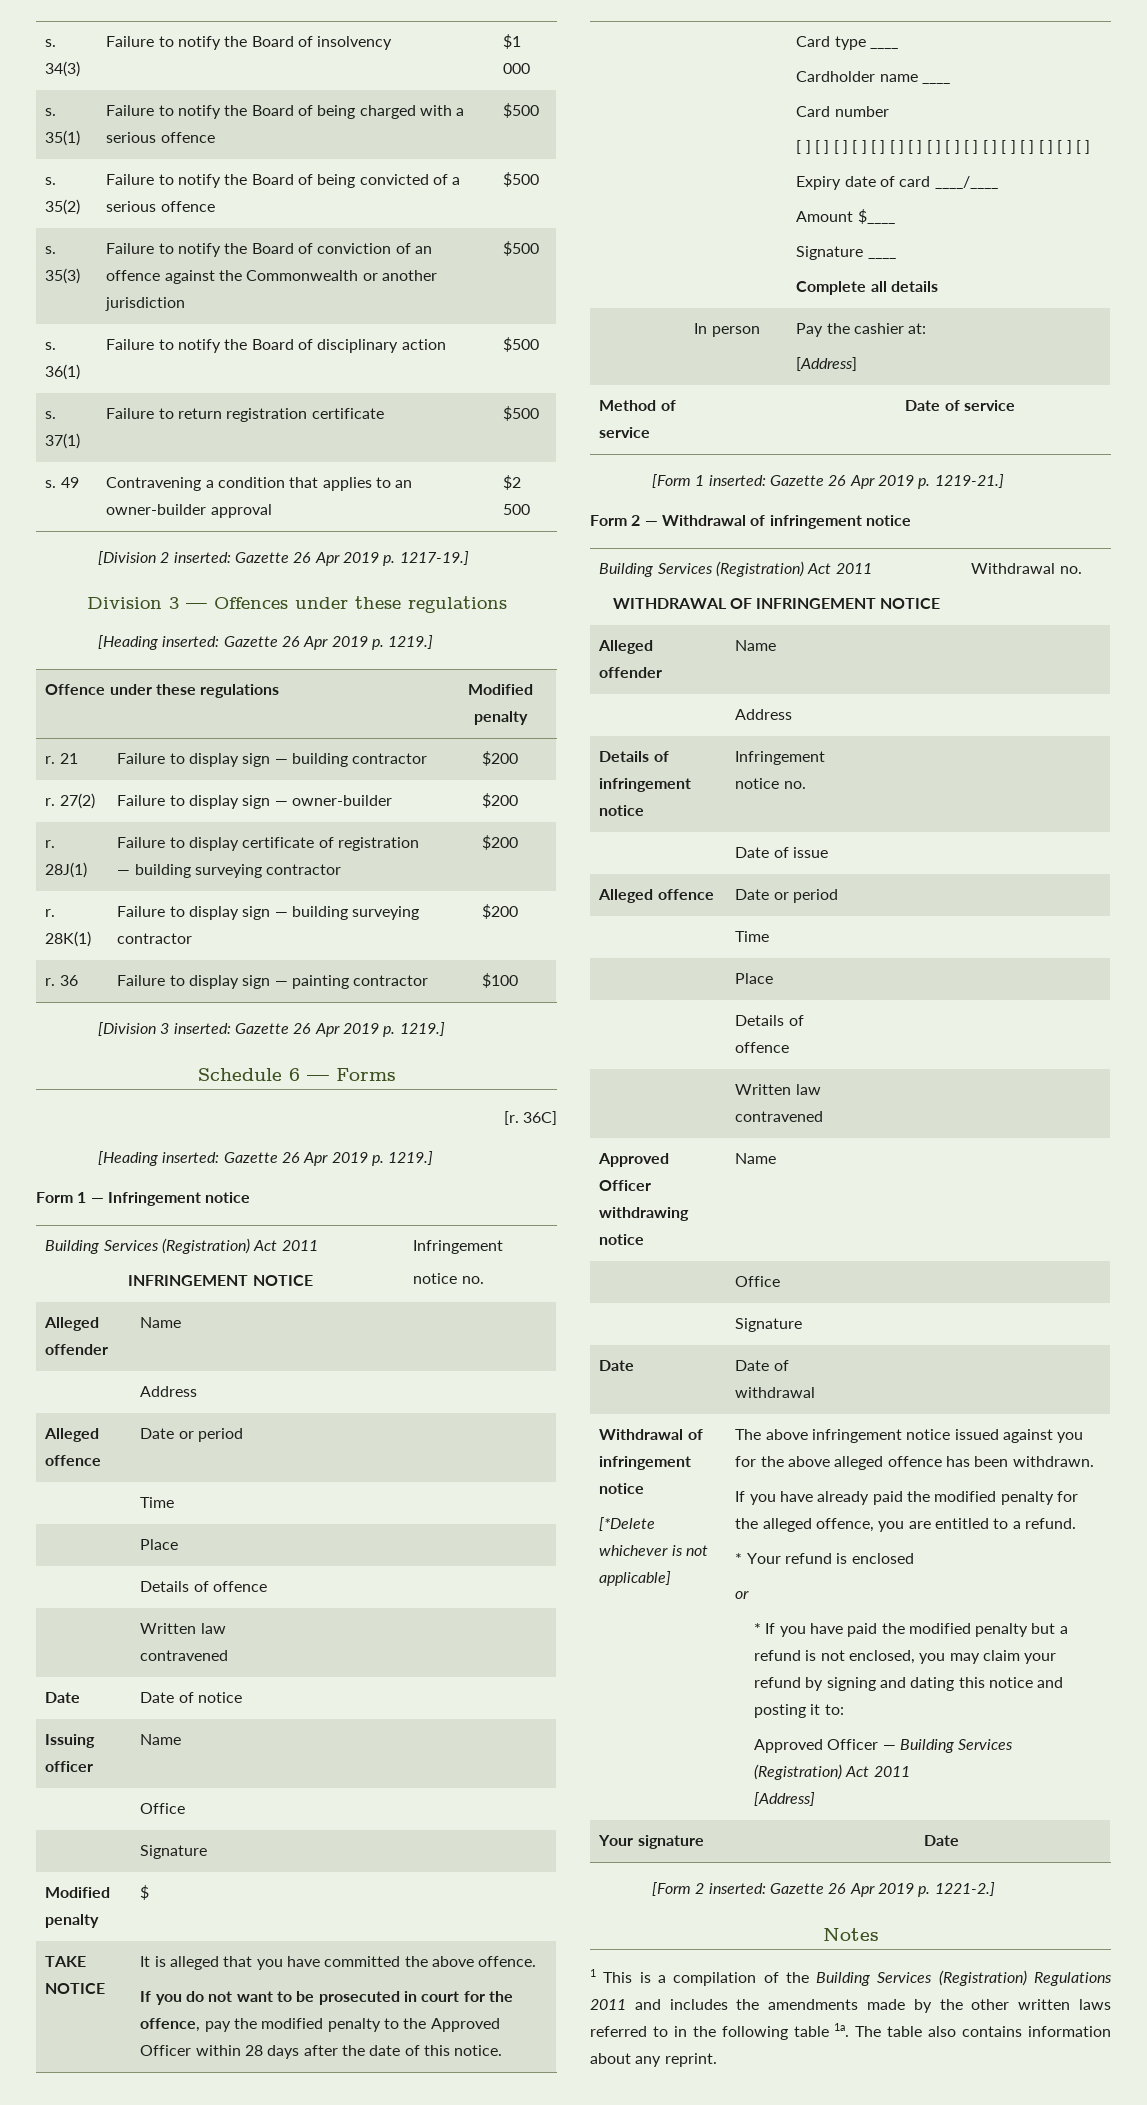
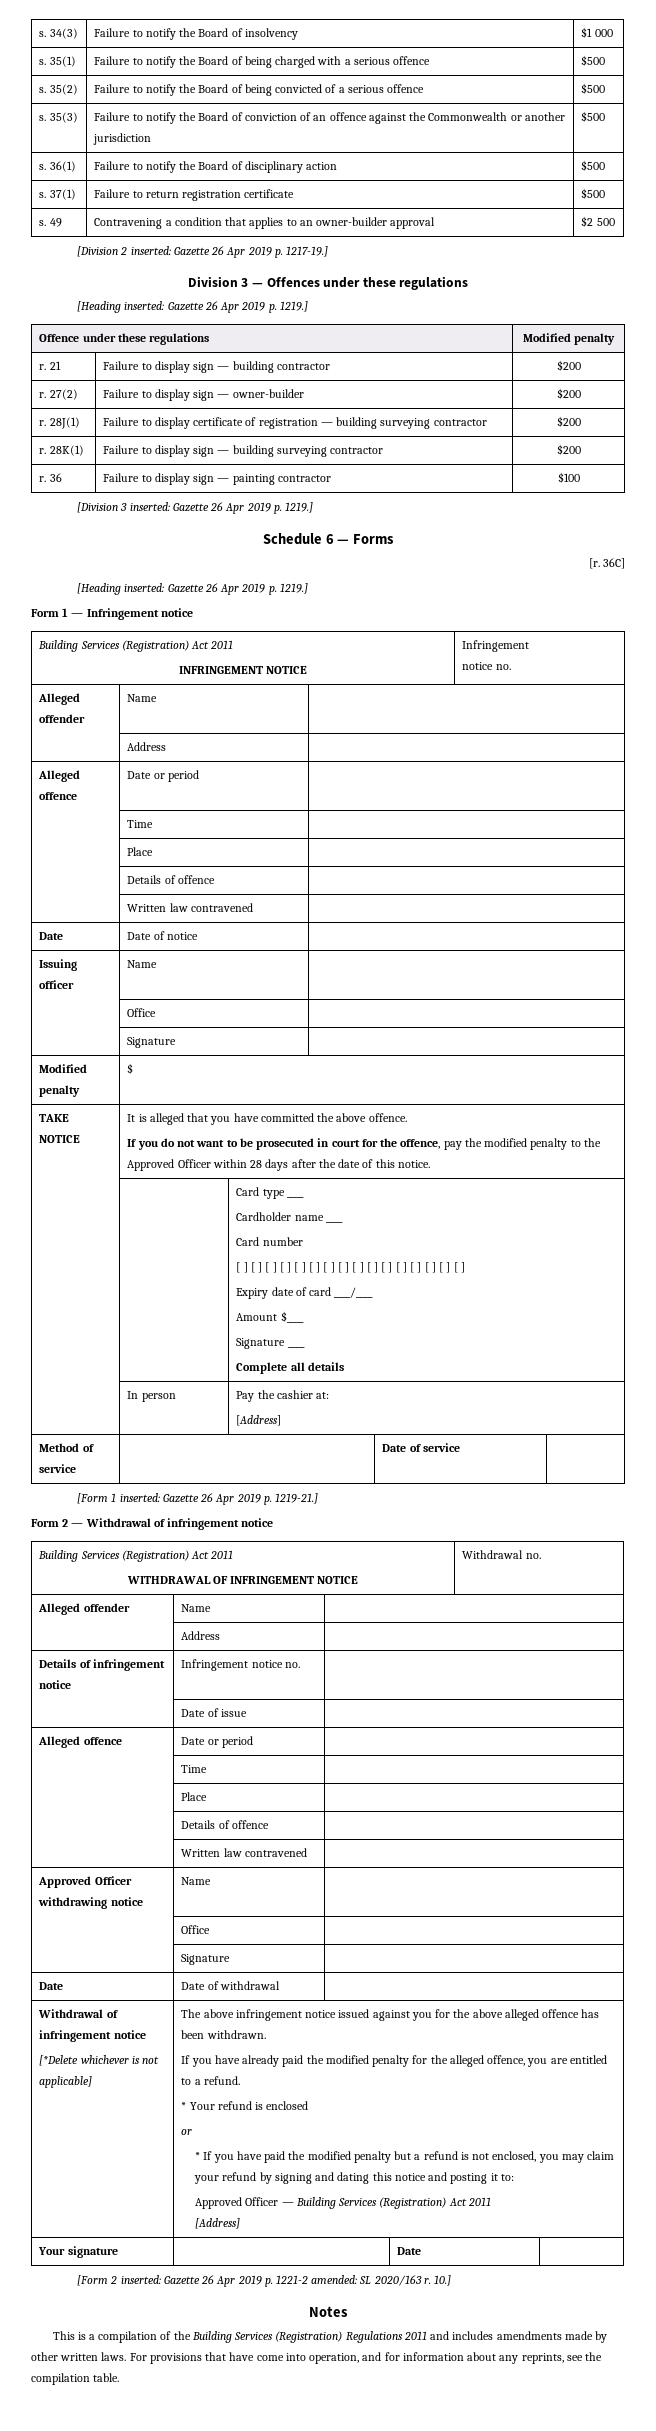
- [Form 2 inserted: Gazette 26 Apr 2019 p. 1221-2.]
+ [Form 2 inserted: Gazette 26 Apr 2019 p. 1221-2 amended: SL 2020/163 r. 10.]
- 1 This is a compilation of the Building Services (Registration) Regulations 2011 and includes the amendments made by the other written laws referred to in the following table 1a. The table also contains information about any reprint.
+ This is a compilation of the Building Services (Registration) Regulations 2011 and includes amendments made by other written laws. For provisions that have come into operation, and for information about any reprints, see the compilation table.

